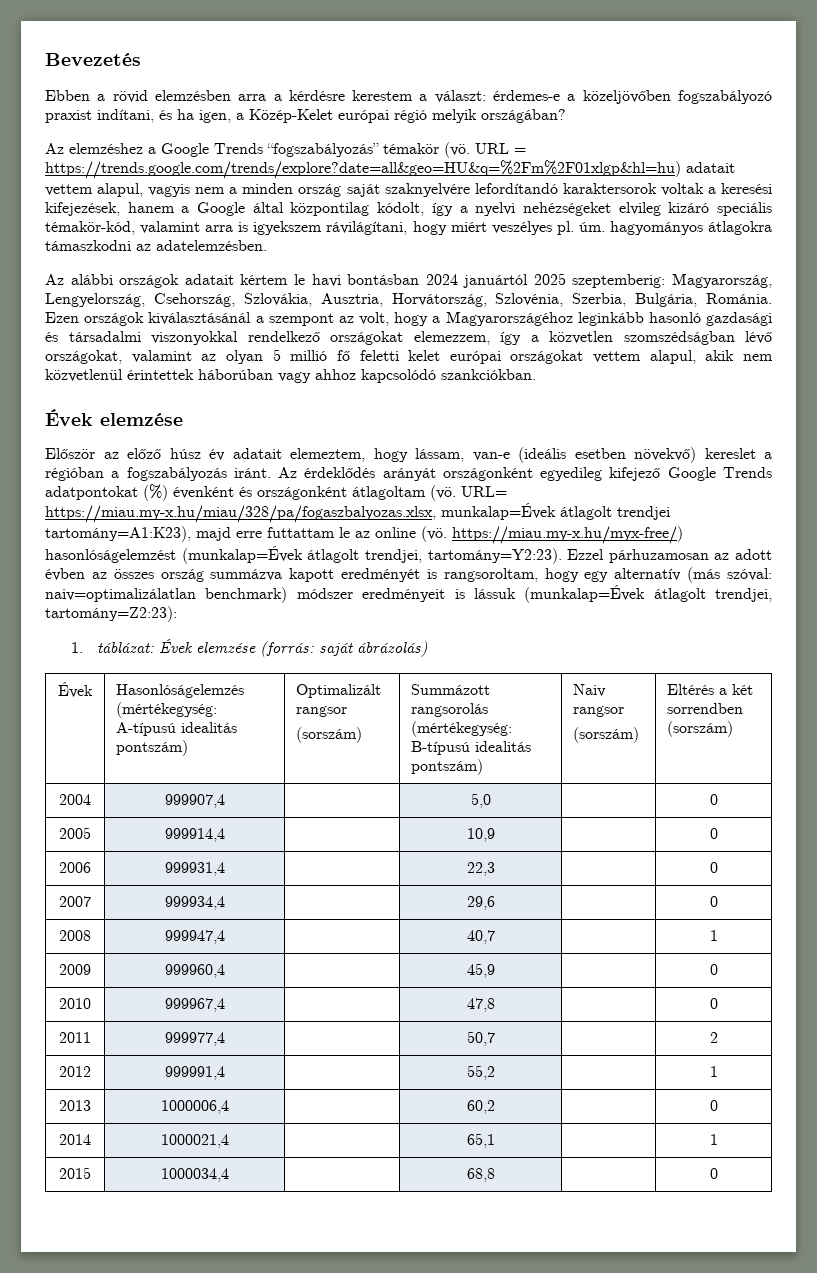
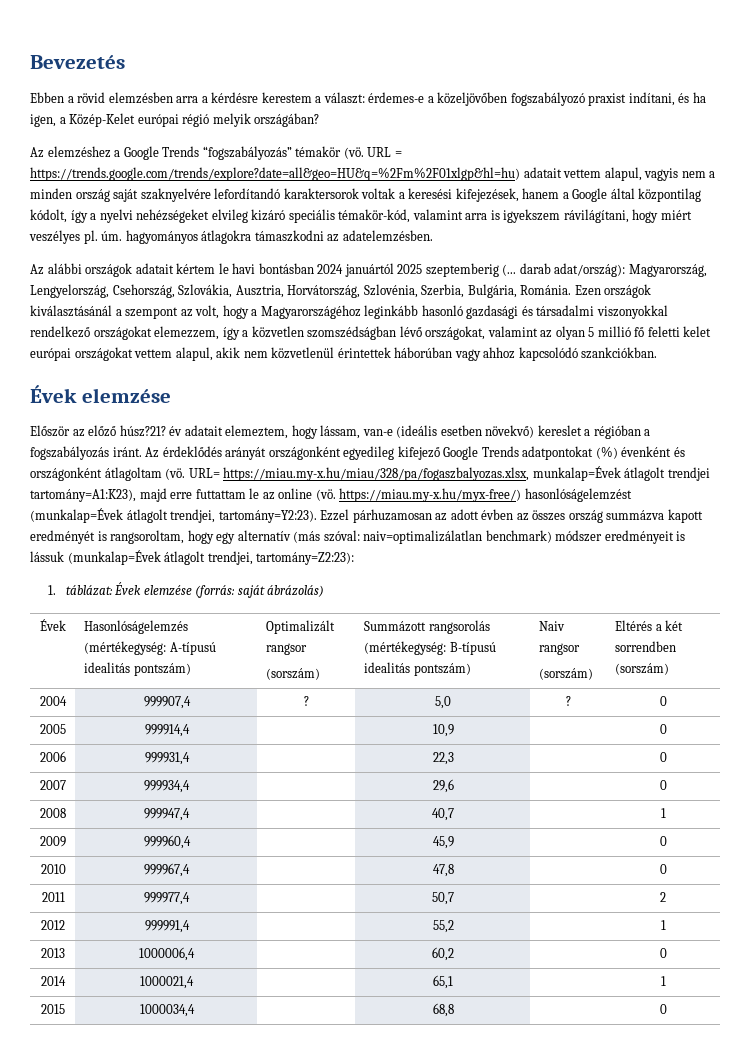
- Az alábbi országok adatait kértem le havi bontásban 2024 januártól 2025 szeptemberig: Magyarország, Lengyelország, Csehország, Szlovákia, Ausztria, Horvátország, Szlovénia, Szerbia, Bulgária, Románia.
+ Az alábbi országok adatait kértem le havi bontásban 2024 januártól 2025 szeptemberig (... darab adat/ország): Magyarország, Lengyelország, Csehország, Szlovákia, Ausztria, Horvátország, Szlovénia, Szerbia, Bulgária, Románia.
- Először az előző húsz év adatait elemeztem, hogy lássam, van-e (ideális esetben növekvő) kereslet a régióban a fogszabályozás iránt.
+ Először az előző húsz?21? év adatait elemeztem, hogy lássam, van-e (ideális esetben növekvő) kereslet a régióban a fogszabályozás iránt.
- 2004 | 999907,4 | | 5,0 | | 0
+ 2004 | 999907,4 | ? | 5,0 | ? | 0

